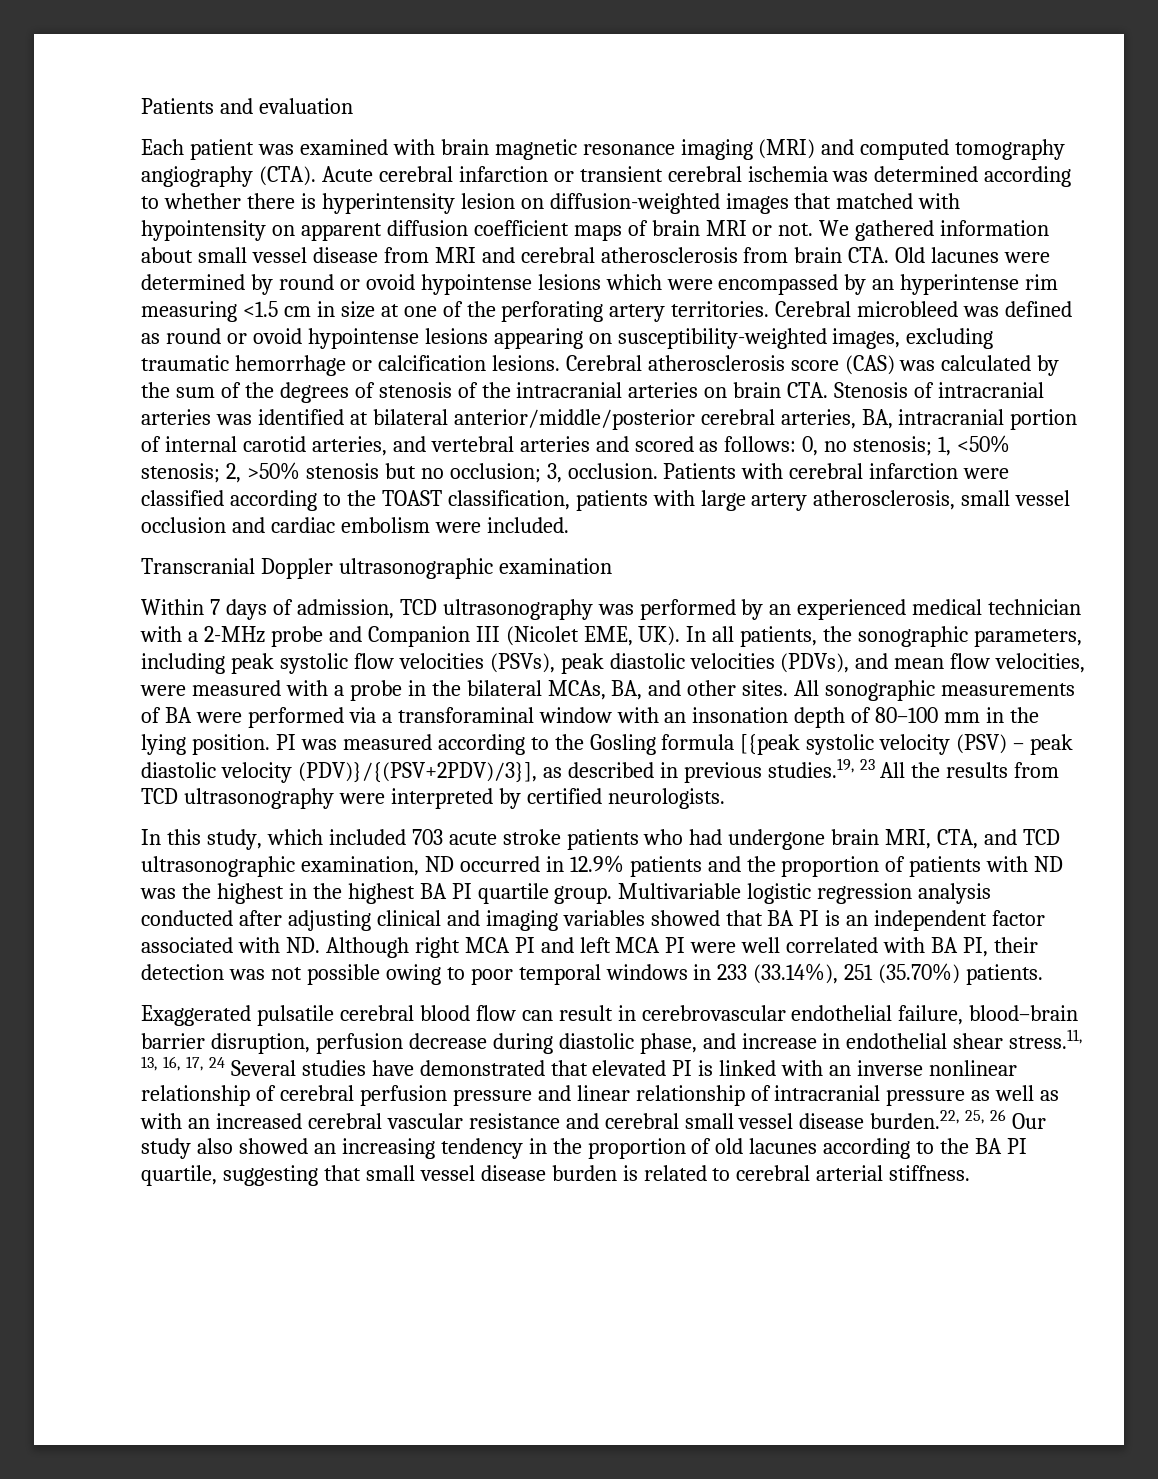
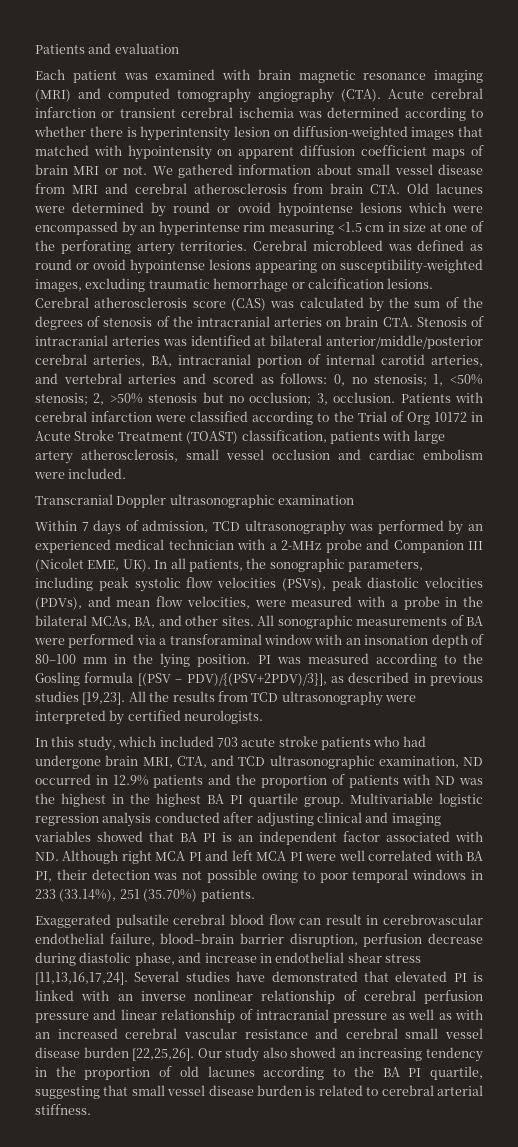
- Patients with cerebral infarction were classified according to the TOAST classification, patients with large artery atherosclerosis, small vessel occlusion and cardiac embolism were included.
+ Patients with cerebral infarction were classified according to the Trial of Org 10172 in Acute Stroke Treatment (TOAST) classification, patients with large artery atherosclerosis, small vessel occlusion and cardiac embolism were included.
- PI was measured according to the Gosling formula [{peak systolic velocity (PSV) – peak diastolic velocity (PDV)}/{(PSV+2PDV)/3}], as described in previous studies.19, 23 All the results from TCD ultrasonography were interpreted by certified neurologists.
+ PI was measured according to the Gosling formula [(PSV – PDV)/{(PSV+2PDV)/3}], as described in previous studies [19,23]. All the results from TCD ultrasonography were interpreted by certified neurologists.
- Exaggerated pulsatile cerebral blood flow can result in cerebrovascular endothelial failure, blood–brain barrier disruption, perfusion decrease during diastolic phase, and increase in endothelial shear stress.11, 13, 16, 17, 24 Several studies have demonstrated that elevated PI is linked with an inverse nonlinear relationship of cerebral perfusion pressure and linear relationship of intracranial pressure as well as with an increased cerebral vascular resistance and cerebral small vessel disease burden.22, 25, 26 Our study also showed an increasing tendency in the proportion of old lacunes according to the BA PI quartile, suggesting that small vessel disease burden is related to cerebral arterial stiffness.
+ Exaggerated pulsatile cerebral blood flow can result in cerebrovascular endothelial failure, blood–brain barrier disruption, perfusion decrease during diastolic phase, and increase in endothelial shear stress [11,13,16,17,24]. Several studies have demonstrated that elevated PI is linked with an inverse nonlinear relationship of cerebral perfusion pressure and linear relationship of intracranial pressure as well as with an increased cerebral vascular resistance and cerebral small vessel disease burden [22,25,26]. Our study also showed an increasing tendency in the proportion of old lacunes according to the BA PI quartile, suggesting that small vessel disease burden is related to cerebral arterial stiffness.

